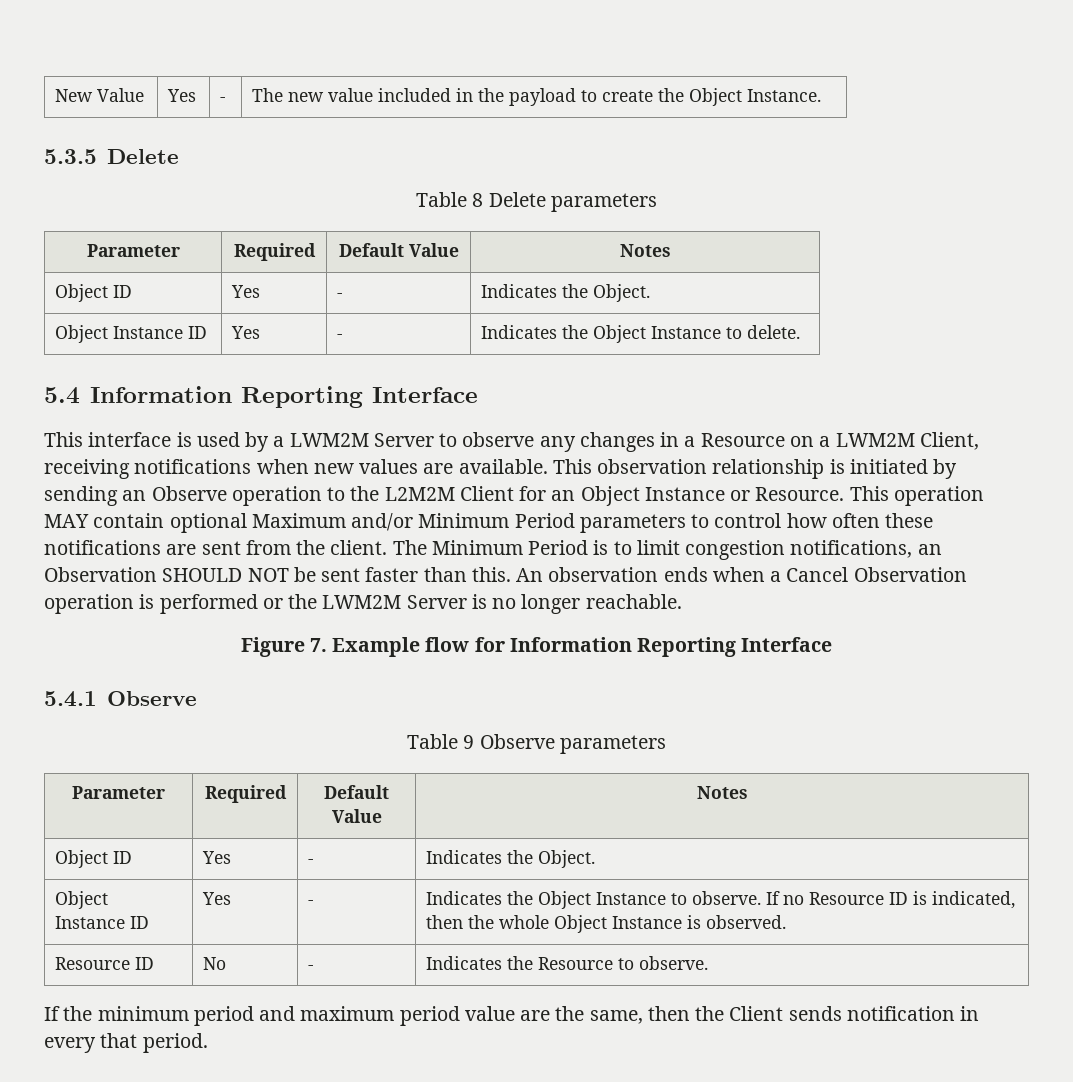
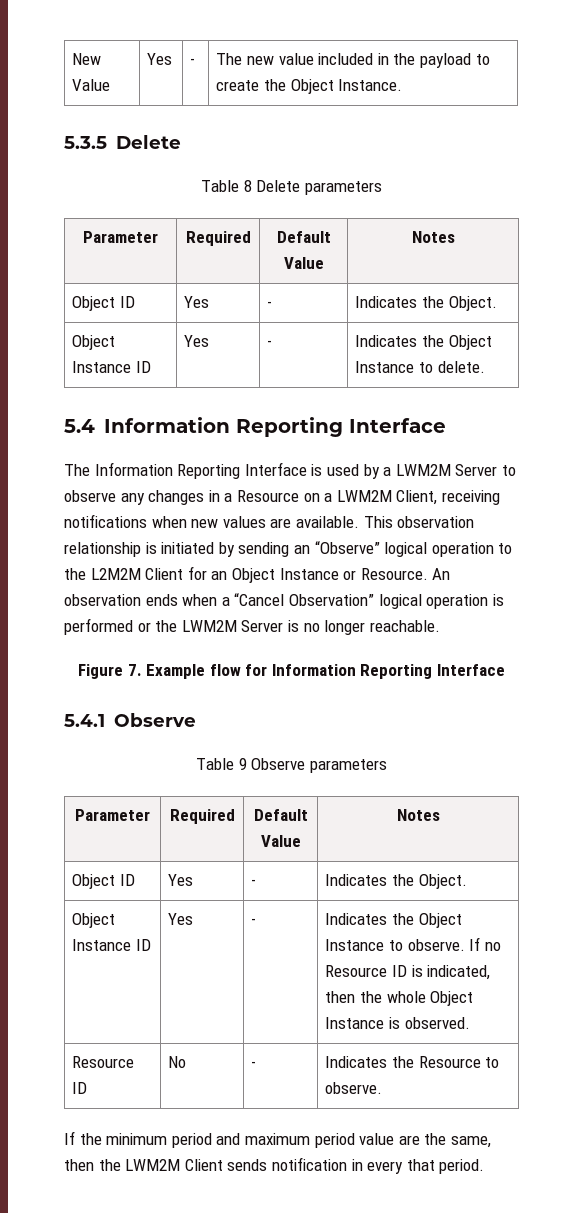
- This interface is used by a LWM2M Server to observe any changes in a Resource on a LWM2M Client, receiving notifications when new values are available.
+ The Information Reporting Interface is used by a LWM2M Server to observe any changes in a Resource on a LWM2M Client, receiving notifications when new values are available.
- This observation relationship is initiated by sending an Observe operation to the L2M2M Client for an Object Instance or Resource.
+ This observation relationship is initiated by sending an “Observe” logical operation to the L2M2M Client for an Object Instance or Resource.
- This operation MAY contain optional Maximum and/or Minimum Period parameters to control how often these notifications are sent from the client. The Minimum Period is to limit congestion notifications, an Observation SHOULD NOT be sent faster than this.
- An observation ends when a Cancel Observation operation is performed or the LWM2M Server is no longer reachable.
+ An observation ends when a “Cancel Observation” logical operation is performed or the LWM2M Server is no longer reachable.
- If the minimum period and maximum period value are the same, then the Client sends notification in every that period.
+ If the minimum period and maximum period value are the same, then the LWM2M Client sends notification in every that period.

